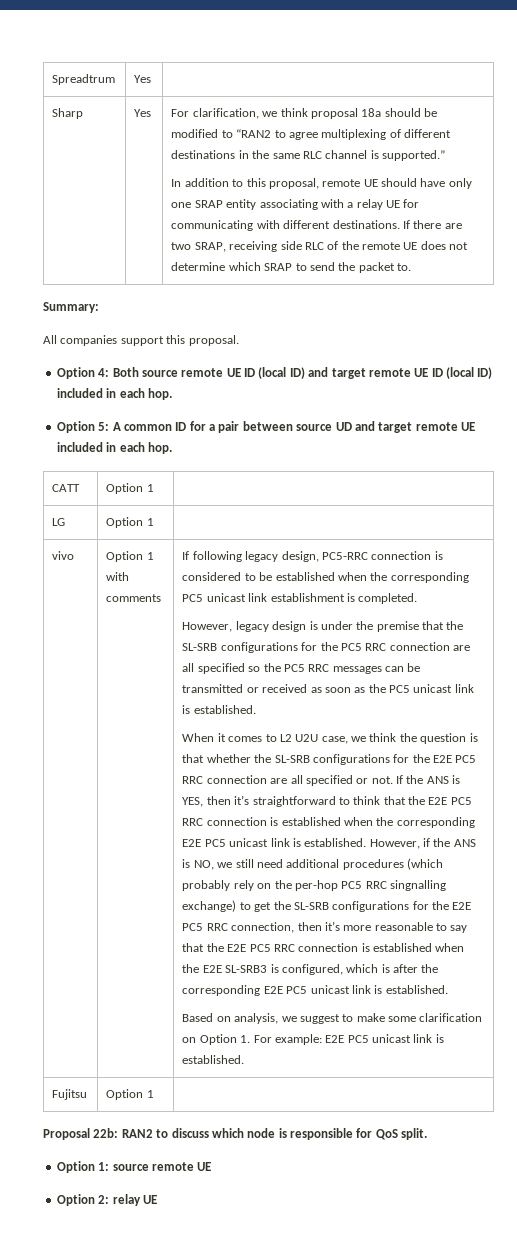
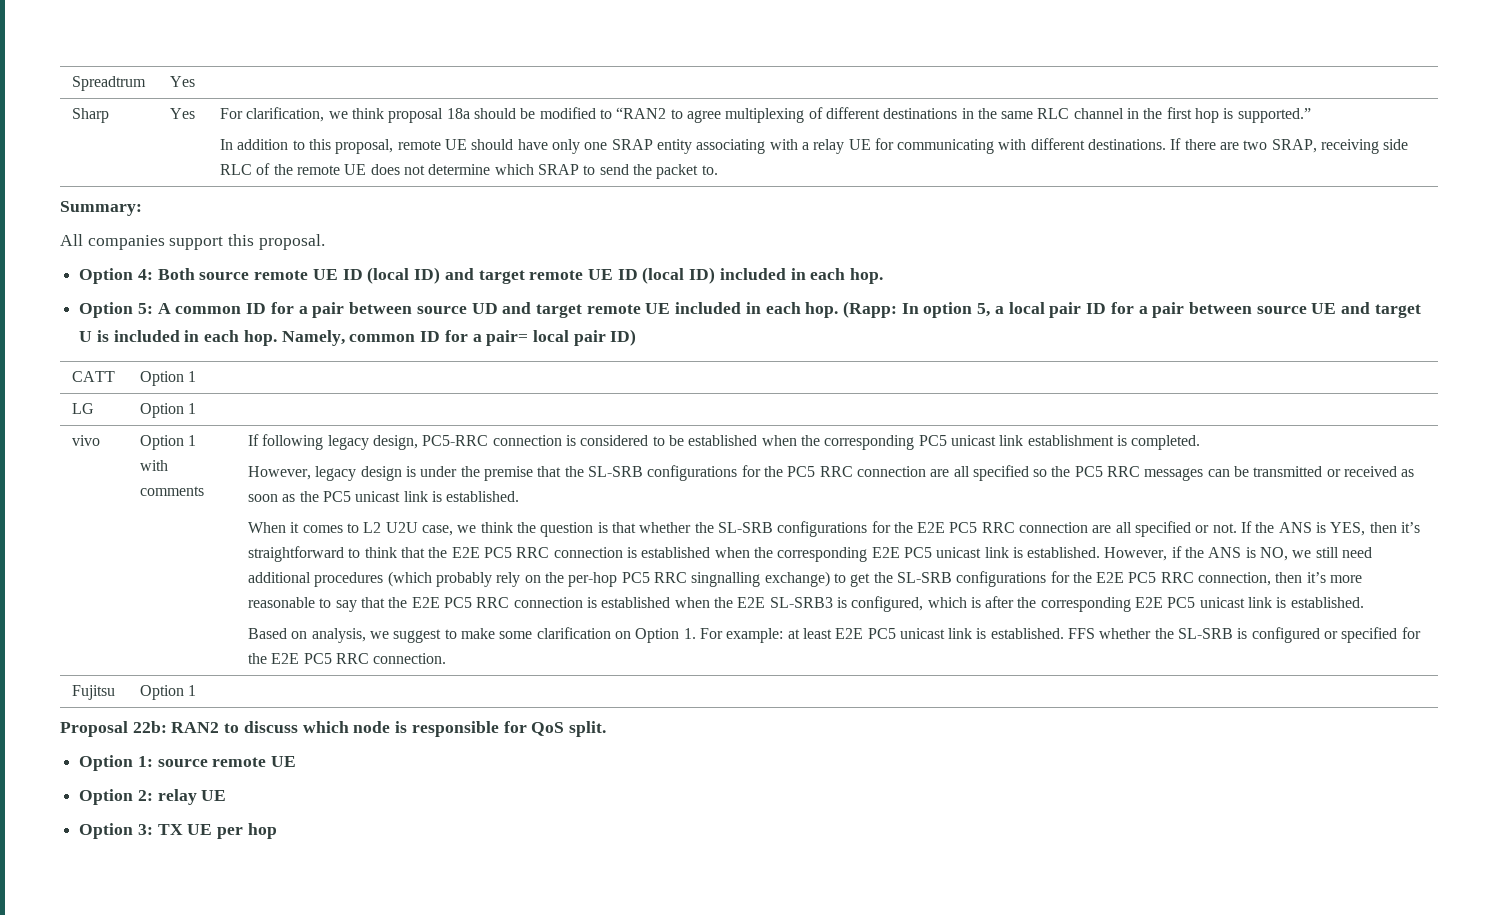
- For clarification, we think proposal 18a should be modified to “RAN2 to agree multiplexing of different destinations in the same RLC channel is supported.”
+ For clarification, we think proposal 18a should be modified to “RAN2 to agree multiplexing of different destinations in the same RLC channel in the first hop is supported.”
+ (Rapp: In option 5, a local pair ID for a pair between source UE and target U is included in each hop. Namely, common ID for a pair= local pair ID)
- Based on analysis, we suggest to make some clarification on Option 1. For example: E2E PC5 unicast link is established.
+ Based on analysis, we suggest to make some clarification on Option 1. For example: at least E2E PC5 unicast link is established. FFS whether the SL-SRB is configured or specified for the E2E PC5 RRC connection.
+ Option 3: TX UE per hop

